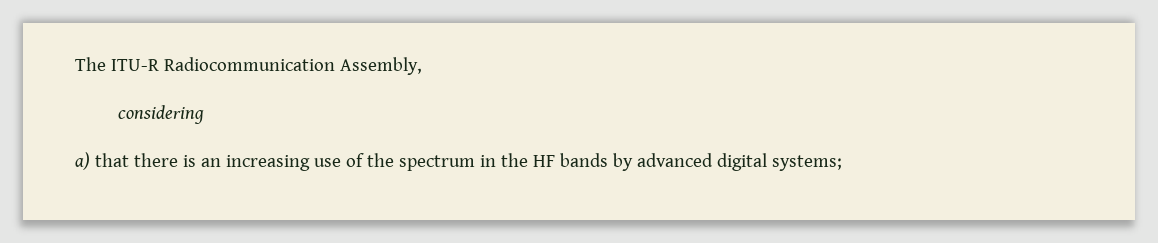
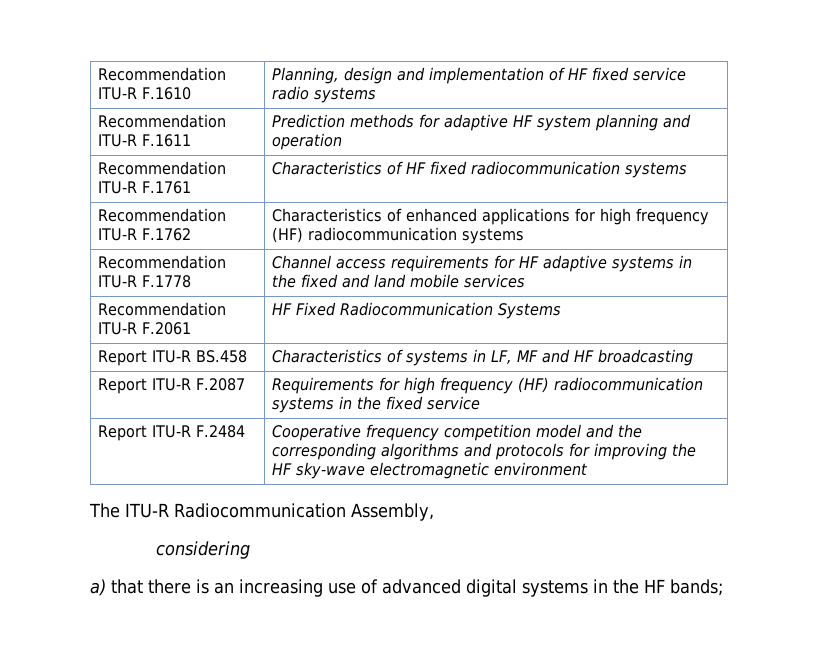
+ Recommendation ITU-R F.1610 | Planning, design and implementation of HF fixed service radio systems
+ Recommendation ITU-R F.1611 | Prediction methods for adaptive HF system planning and operation
+ Recommendation ITU-R F.1761 | Characteristics of HF fixed radiocommunication systems
+ Recommendation ITU-R F.1762 | Characteristics of enhanced applications for high frequency (HF) radiocommunication systems
+ Recommendation ITU-R F.1778 | Channel access requirements for HF adaptive systems in the fixed and land mobile services
+ Recommendation ITU-R F.2061 | HF Fixed Radiocommunication Systems
+ Report ITU-R BS.458 | Characteristics of systems in LF, MF and HF broadcasting
+ Report ITU-R F.2087 | Requirements for high frequency (HF) radiocommunication systems in the fixed service
+ Report ITU-R F.2484 | Cooperative frequency competition model and the corresponding algorithms and protocols for improving the HF sky-wave electromagnetic environment
- a) that there is an increasing use of the spectrum in the HF bands by advanced digital systems;
+ a) that there is an increasing use of advanced digital systems in the HF bands;

